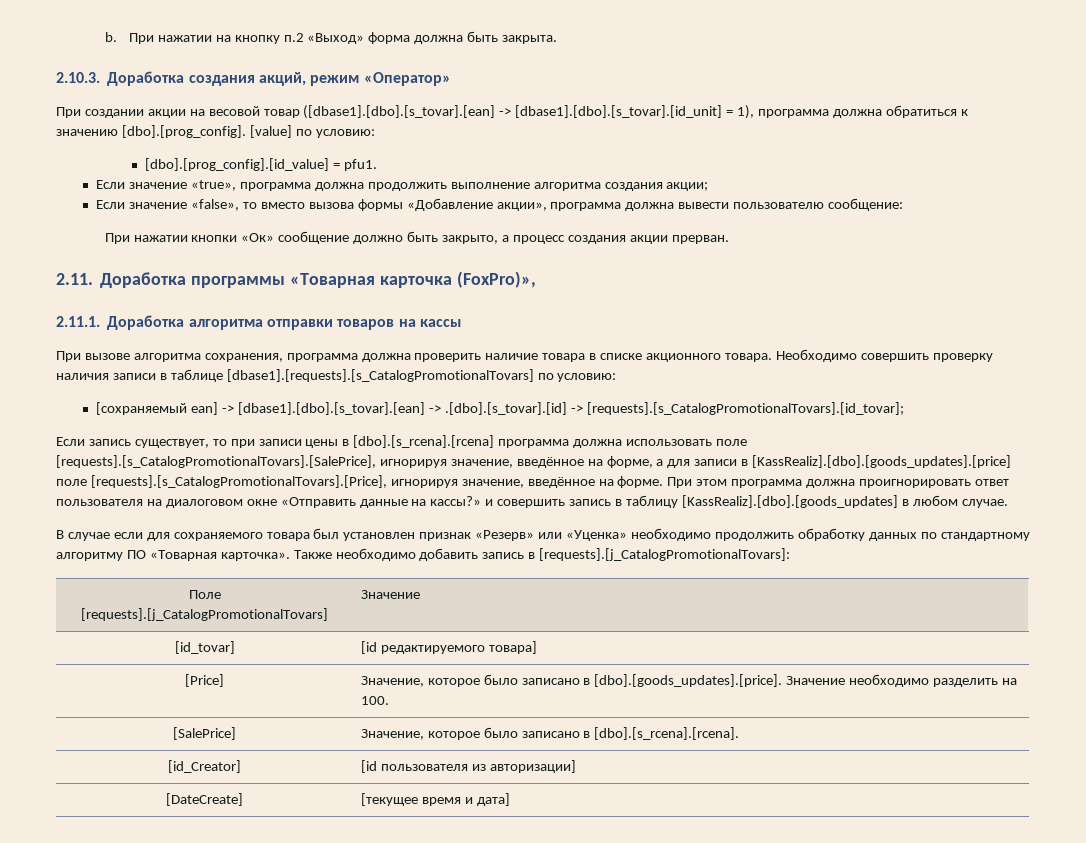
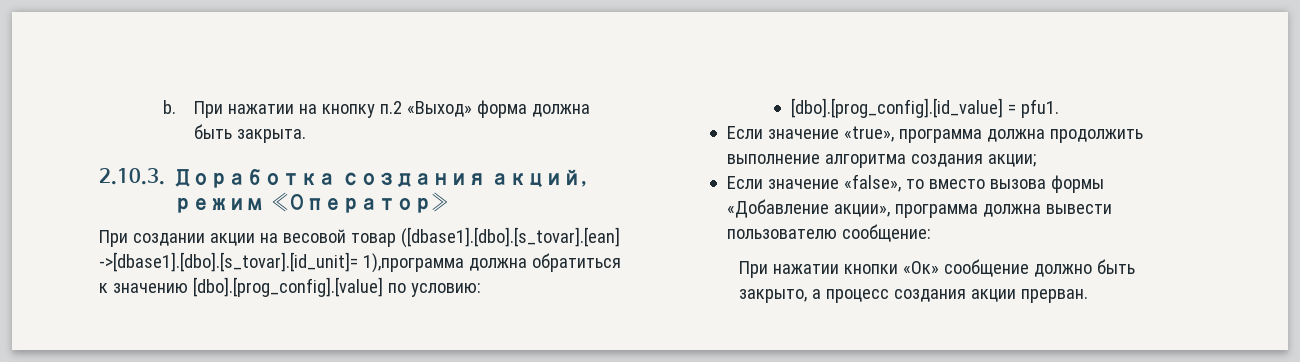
- При создании акции на весовой товар ([dbase1].[dbo].[s_tovar].[ean] -> [dbase1].[dbo].[s_tovar].[id_unit] = 1), программа должна обратиться к значению [dbo].[prog_config]. [value] по условию:
+ При создании акции на весовой товар ([dbase1].[dbo].[s_tovar].[ean] ->[dbase1].[dbo].[s_tovar].[id_unit]= 1),программа должна обратиться к значению [dbo].[prog_config].[value] по условию:
- 2.11. Доработка программы «Товарная карточка (FoxPro)»,
- 2.11.1. Доработка алгоритма отправки товаров на кассы
- При вызове алгоритма сохранения, программа должна проверить наличие товара в списке акционного товара. Необходимо совершить проверку наличия записи в таблице [dbase1].[requests].[s_CatalogPromotionalTovars] по условию:
- [сохраняемый ean] -> [dbase1].[dbo].[s_tovar].[ean] -> .[dbo].[s_tovar].[id] -> [requests].[s_CatalogPromotionalTovars].[id_tovar];
- Если запись существует, то при записи цены в [dbo].[s_rcena].[rcena] программа должна использовать поле [requests].[s_CatalogPromotionalTovars].[SalePrice], игнорируя значение, введённое на форме, а для записи в [KassRealiz].[dbo].[goods_updates].[price] поле [requests].[s_CatalogPromotionalTovars].[Price], игнорируя значение, введённое на форме. При этом программа должна проигнорировать ответ пользователя на диалоговом окне «Отправить данные на кассы?» и совершить запись в таблицу [KassRealiz].[dbo].[goods_updates] в любом случае.
- В случае если для сохраняемого товара был установлен признак «Резерв» или «Уценка» необходимо продолжить обработку данных по стандартному алгоритму ПО «Товарная карточка». Также необходимо добавить запись в [requests].[j_CatalogPromotionalTovars]:
- Поле [requests].[j_CatalogPromotionalTovars] | Значение
- [id_tovar] | [id редактируемого товара]
- [Price] | Значение, которое было записано в [dbo].[goods_updates].[price]. Значение необходимо разделить на 100.
- [SalePrice] | Значение, которое было записано в [dbo].[s_rcena].[rcena].
- [id_Creator] | [id пользователя из авторизации]
- [DateCreate] | [текущее время и дата]

